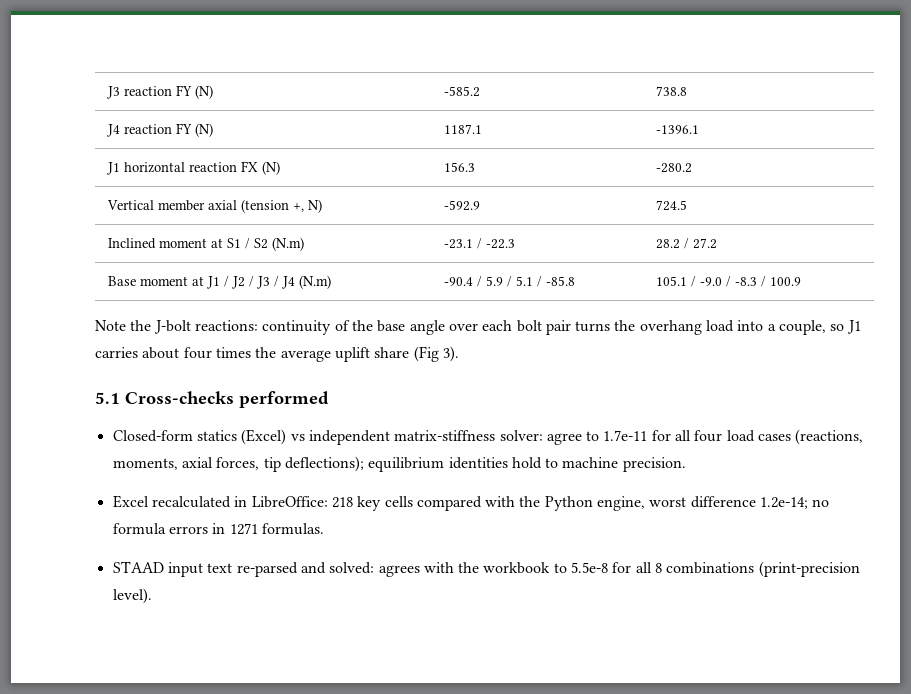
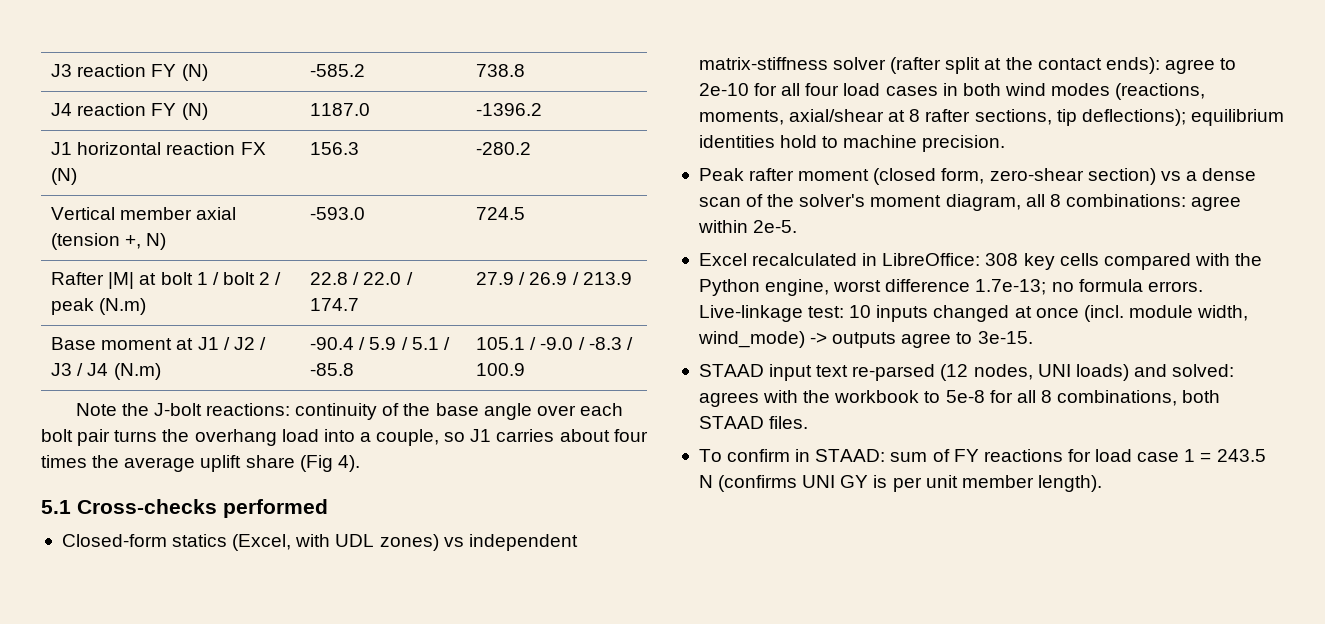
- J4 reaction FY (N) | 1187.1 | -1396.1
+ J4 reaction FY (N) | 1187.0 | -1396.2
- Vertical member axial (tension +, N) | -592.9 | 724.5
+ Vertical member axial (tension +, N) | -593.0 | 724.5
- Inclined moment at S1 / S2 (N.m) | -23.1 / -22.3 | 28.2 / 27.2
+ Rafter |M| at bolt 1 / bolt 2 / peak (N.m) | 22.8 / 22.0 / 174.7 | 27.9 / 26.9 / 213.9
- Note the J-bolt reactions: continuity of the base angle over each bolt pair turns the overhang load into a couple, so J1 carries about four times the average uplift share (Fig 3).
+ Note the J-bolt reactions: continuity of the base angle over each bolt pair turns the overhang load into a couple, so J1 carries about four times the average uplift share (Fig 4).
- Closed-form statics (Excel) vs independent matrix-stiffness solver: agree to 1.7e-11 for all four load cases (reactions, moments, axial forces, tip deflections); equilibrium identities hold to machine precision.
+ Closed-form statics (Excel, with UDL zones) vs independent matrix-stiffness solver (rafter split at the contact ends): agree to 2e-10 for all four load cases in both wind modes (reactions, moments, axial/shear at 8 rafter sections, tip deflections); equilibrium identities hold to machine precision.
+ Peak rafter moment (closed form, zero-shear section) vs a dense scan of the solver's moment diagram, all 8 combinations: agree within 2e-5.
- Excel recalculated in LibreOffice: 218 key cells compared with the Python engine, worst difference 1.2e-14; no formula errors in 1271 formulas.
+ Excel recalculated in LibreOffice: 308 key cells compared with the Python engine, worst difference 1.7e-13; no formula errors. Live-linkage test: 10 inputs changed at once (incl. module width, wind_mode) -> outputs agree to 3e-15.
- STAAD input text re-parsed and solved: agrees with the workbook to 5.5e-8 for all 8 combinations (print-precision level).
+ STAAD input text re-parsed (12 nodes, UNI loads) and solved: agrees with the workbook to 5e-8 for all 8 combinations, both STAAD files.
+ To confirm in STAAD: sum of FY reactions for load case 1 = 243.5 N (confirms UNI GY is per unit member length).

